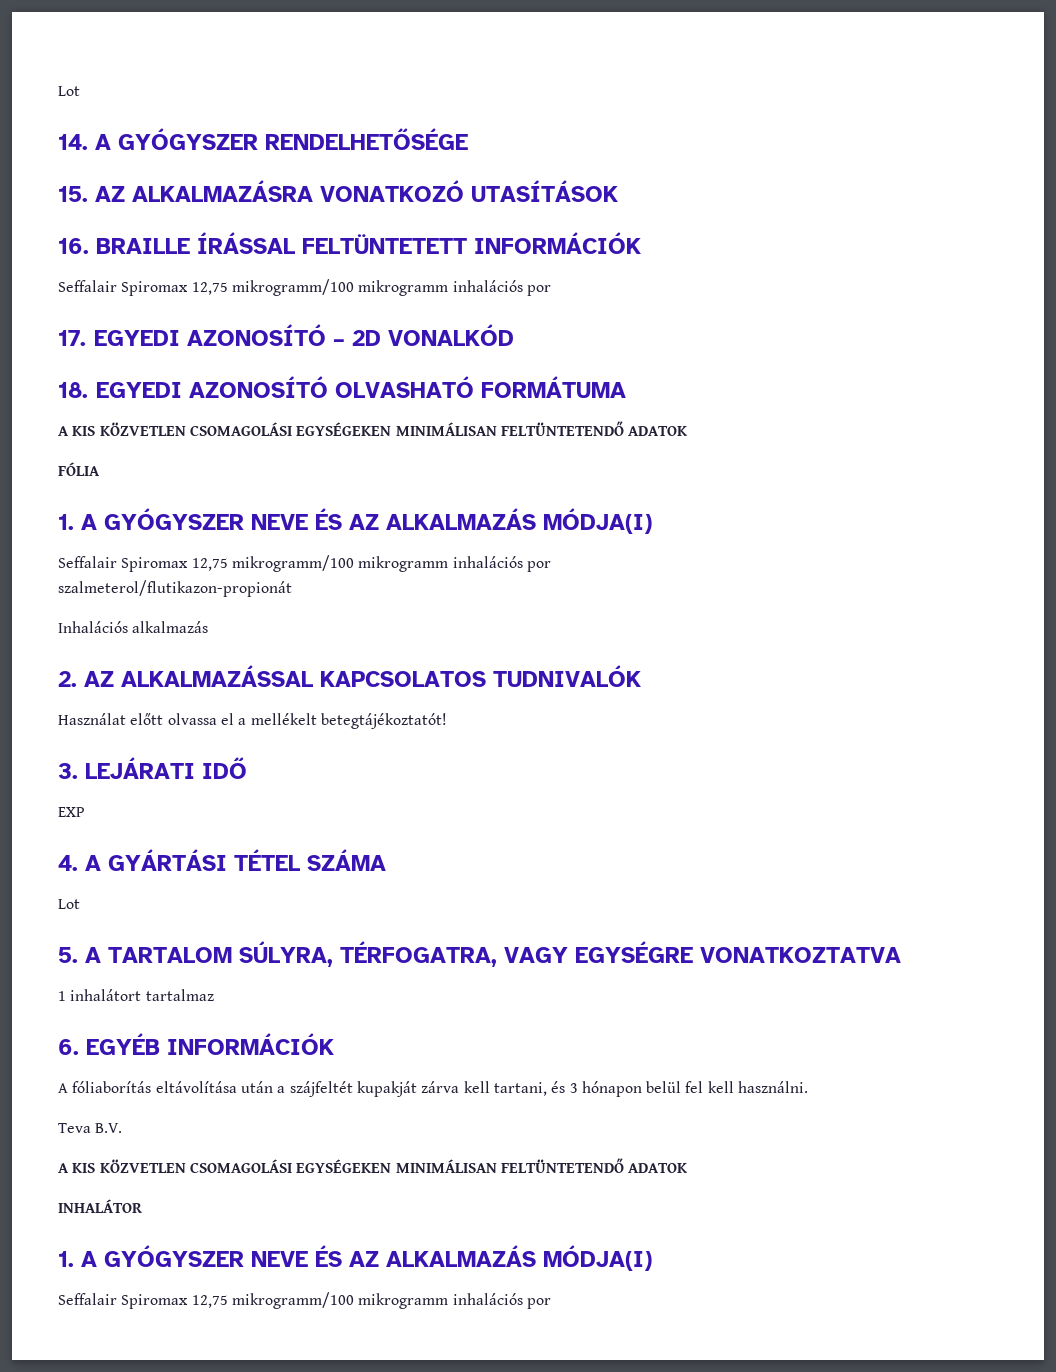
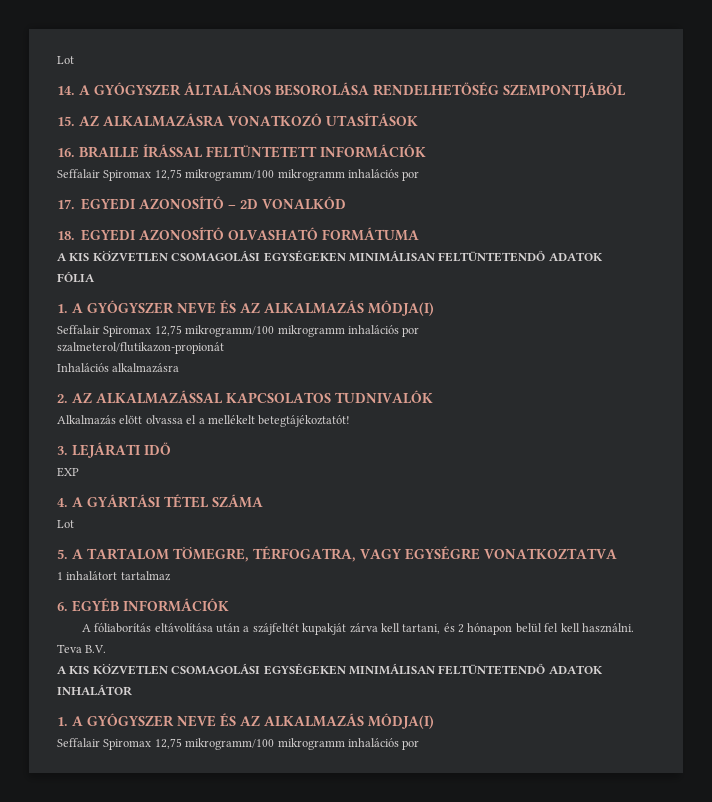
- 14. A GYÓGYSZER RENDELHETŐSÉGE
+ 14. A GYÓGYSZER ÁLTALÁNOS BESOROLÁSA RENDELHETŐSÉG SZEMPONTJÁBÓL
- Inhalációs alkalmazás
+ Inhalációs alkalmazásra
- Használat előtt olvassa el a mellékelt betegtájékoztatót!
+ Alkalmazás előtt olvassa el a mellékelt betegtájékoztatót!
- 5. A TARTALOM SÚLYRA, TÉRFOGATRA, VAGY EGYSÉGRE VONATKOZTATVA
+ 5. A TARTALOM TÖMEGRE, TÉRFOGATRA, VAGY EGYSÉGRE VONATKOZTATVA
- A fóliaborítás eltávolítása után a szájfeltét kupakját zárva kell tartani, és 3 hónapon belül fel kell használni.
+ A fóliaborítás eltávolítása után a szájfeltét kupakját zárva kell tartani, és 2 hónapon belül fel kell használni.

